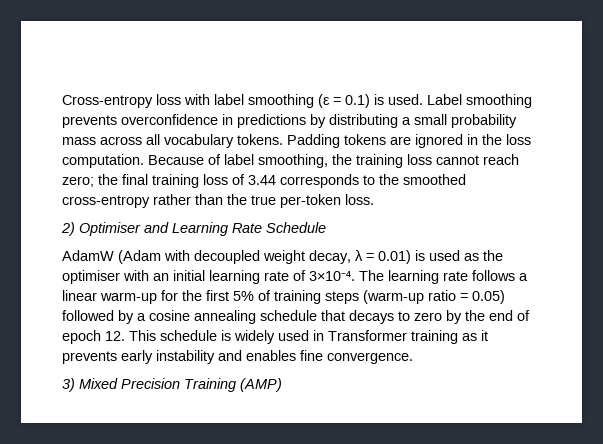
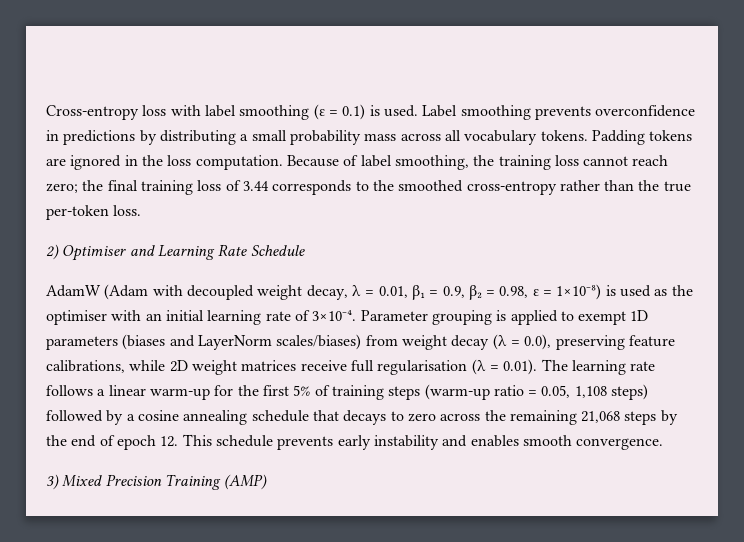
- AdamW (Adam with decoupled weight decay, λ = 0.01) is used as the optimiser with an initial learning rate of 3×10⁻⁴.
+ AdamW (Adam with decoupled weight decay, λ = 0.01, β₁ = 0.9, β₂ = 0.98, ε = 1×10⁻⁸) is used as the optimiser with an initial learning rate of 3×10⁻⁴.
- The learning rate follows a linear warm-up for the first 5% of training steps (warm-up ratio = 0.05) followed by a cosine annealing schedule that decays to zero by the end of epoch 12. This schedule is widely used in Transformer training as it prevents early instability and enables fine convergence.
+ Parameter grouping is applied to exempt 1D parameters (biases and LayerNorm scales/biases) from weight decay (λ = 0.0), preserving feature calibrations, while 2D weight matrices receive full regularisation (λ = 0.01). The learning rate follows a linear warm-up for the first 5% of training steps (warm-up ratio = 0.05, 1,108 steps) followed by a cosine annealing schedule that decays to zero across the remaining 21,068 steps by the end of epoch 12. This schedule prevents early instability and enables smooth convergence.

